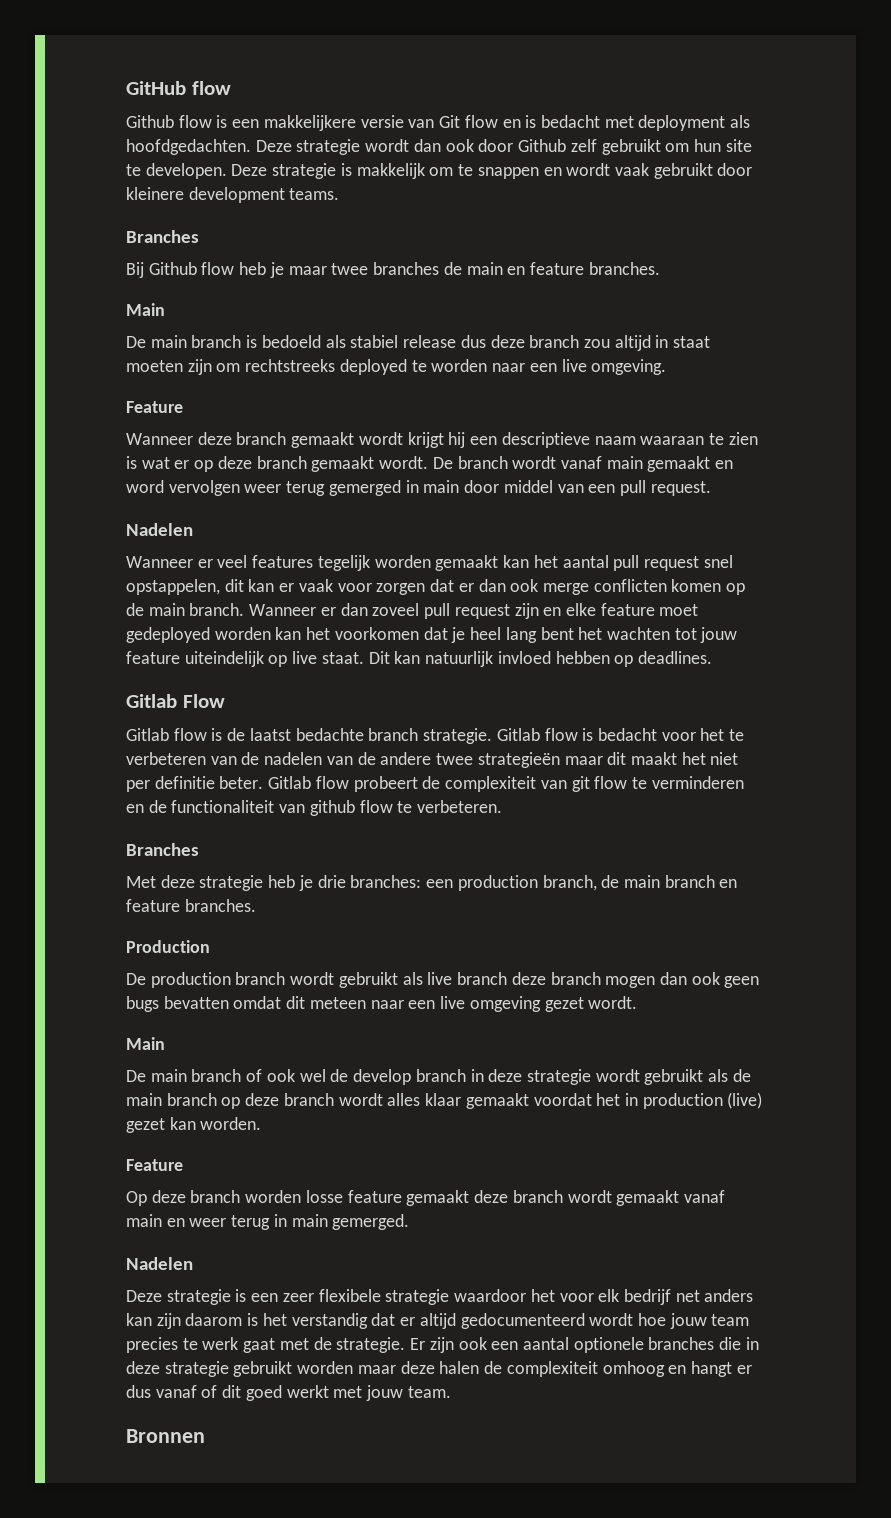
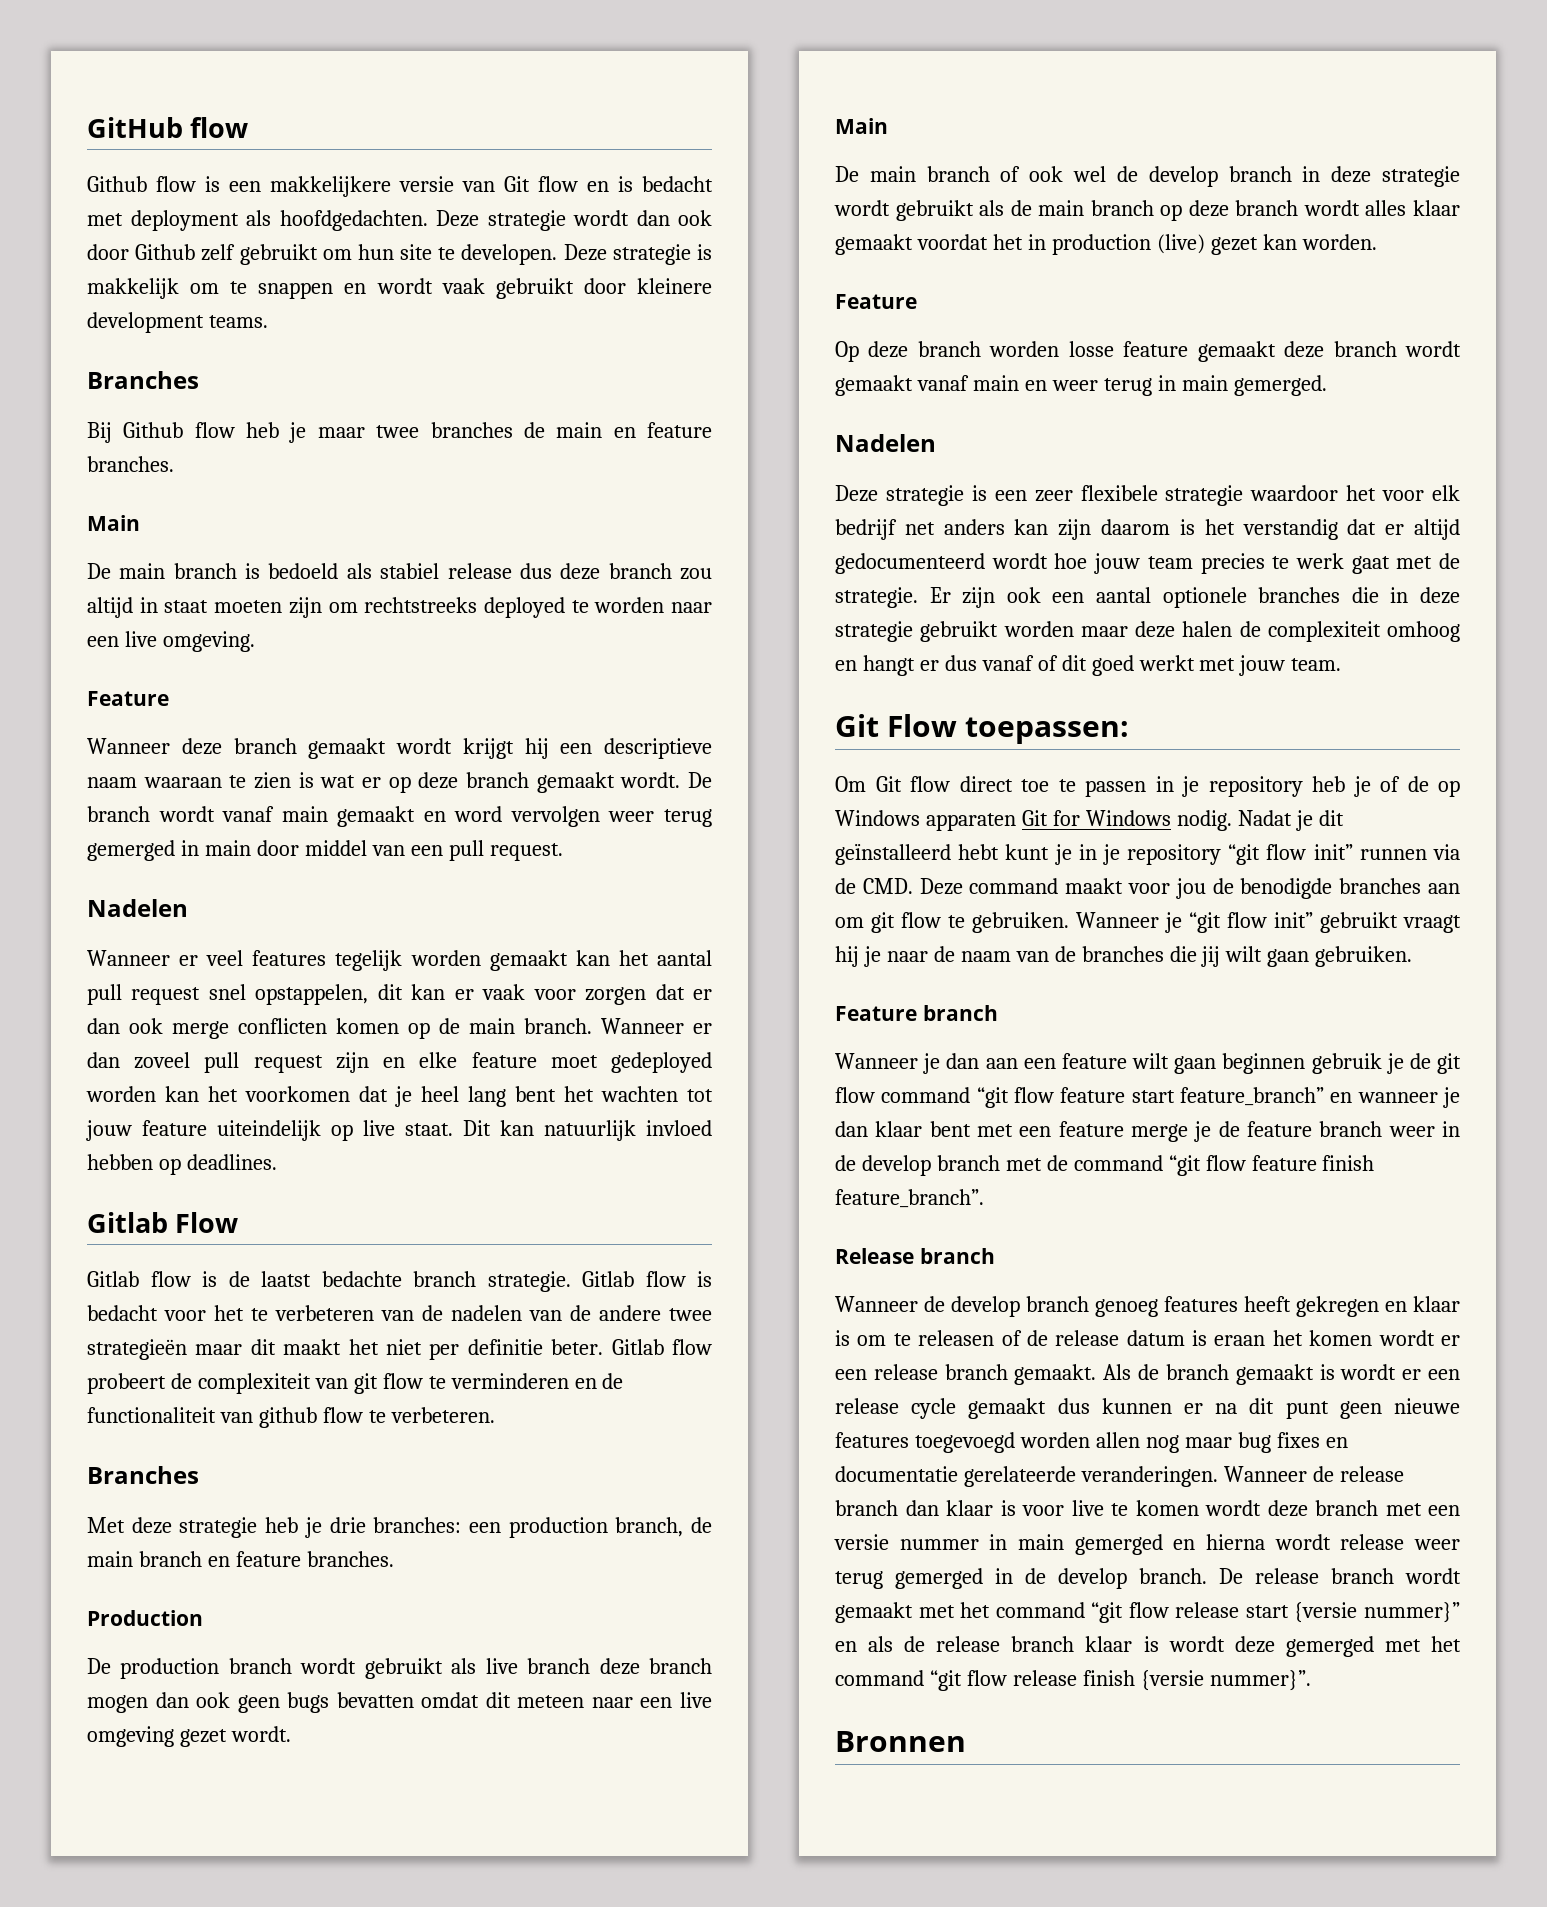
+ Git Flow toepassen:
+ Om Git flow direct toe te passen in je repository heb je of de op Windows apparaten Git for Windows nodig. Nadat je dit geïnstalleerd hebt kunt je in je repository “git flow init” runnen via de CMD. Deze command maakt voor jou de benodigde branches aan om git flow te gebruiken. Wanneer je “git flow init” gebruikt vraagt hij je naar de naam van de branches die jij wilt gaan gebruiken.
+ Feature branch
+ Wanneer je dan aan een feature wilt gaan beginnen gebruik je de git flow command “git flow feature start feature_branch” en wanneer je dan klaar bent met een feature merge je de feature branch weer in de develop branch met de command “git flow feature finish feature_branch”.
+ Release branch
+ Wanneer de develop branch genoeg features heeft gekregen en klaar is om te releasen of de release datum is eraan het komen wordt er een release branch gemaakt. Als de branch gemaakt is wordt er een release cycle gemaakt dus kunnen er na dit punt geen nieuwe features toegevoegd worden allen nog maar bug fixes en documentatie gerelateerde veranderingen. Wanneer de release branch dan klaar is voor live te komen wordt deze branch met een versie nummer in main gemerged en hierna wordt release weer terug gemerged in de develop branch. De release branch wordt gemaakt met het command “git flow release start {versie nummer}” en als de release branch klaar is wordt deze gemerged met het command “git flow release finish {versie nummer}”.

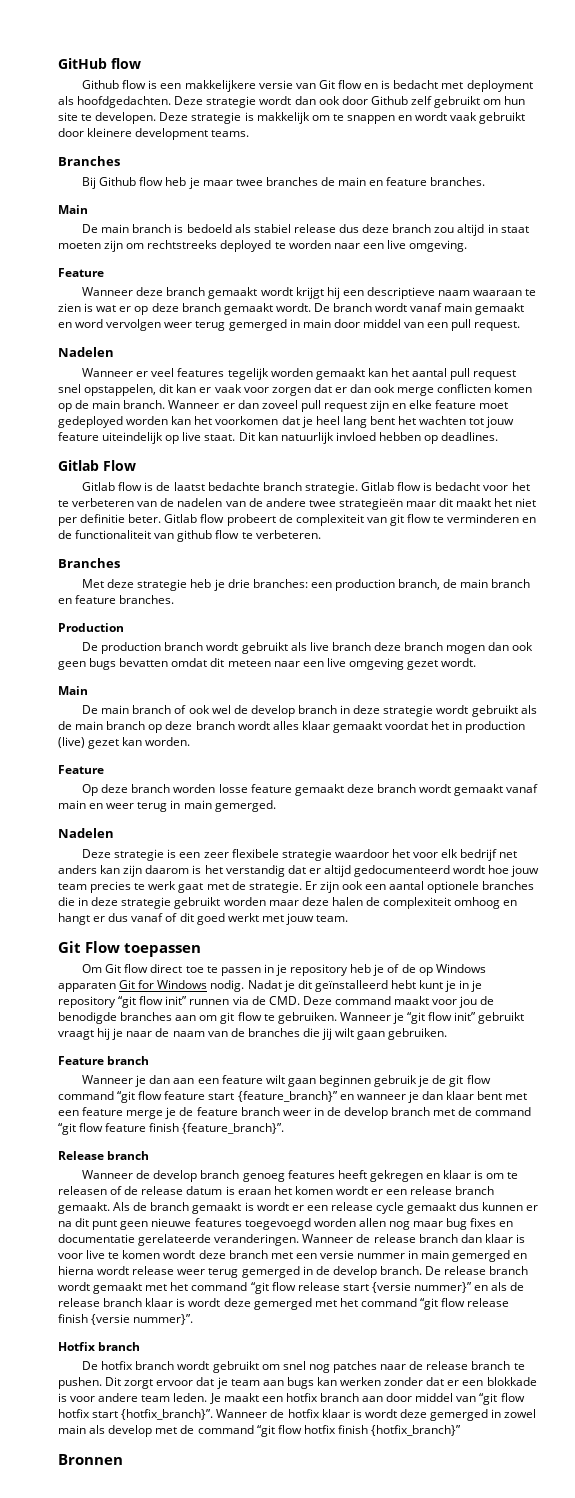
- Git Flow toepassen:
+ Git Flow toepassen
- Wanneer je dan aan een feature wilt gaan beginnen gebruik je de git flow command “git flow feature start feature_branch” en wanneer je dan klaar bent met een feature merge je de feature branch weer in de develop branch met de command “git flow feature finish feature_branch”.
+ Wanneer je dan aan een feature wilt gaan beginnen gebruik je de git flow command “git flow feature start {feature_branch}” en wanneer je dan klaar bent met een feature merge je de feature branch weer in de develop branch met de command “git flow feature finish {feature_branch}”.
+ Hotfix branch
+ De hotfix branch wordt gebruikt om snel nog patches naar de release branch te pushen. Dit zorgt ervoor dat je team aan bugs kan werken zonder dat er een blokkade is voor andere team leden. Je maakt een hotfix branch aan door middel van “git flow hotfix start {hotfix_branch}”. Wanneer de hotfix klaar is wordt deze gemerged in zowel main als develop met de command “git flow hotfix finish {hotfix_branch}”

